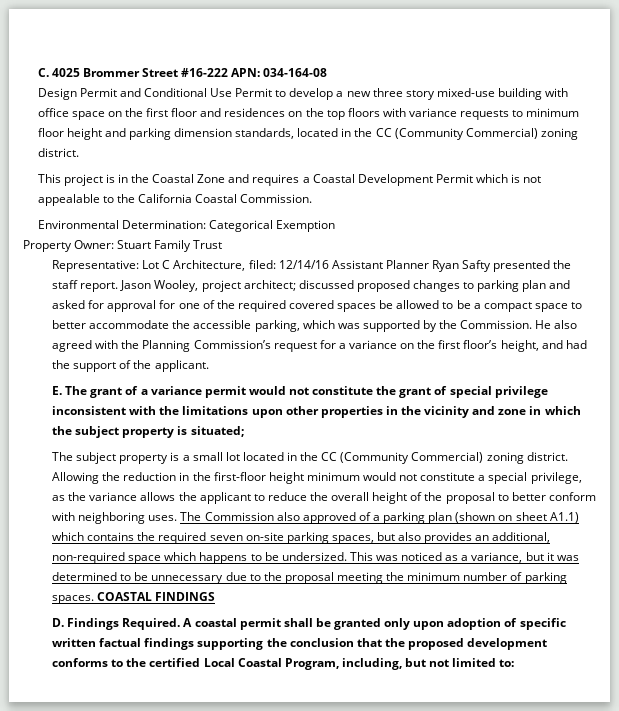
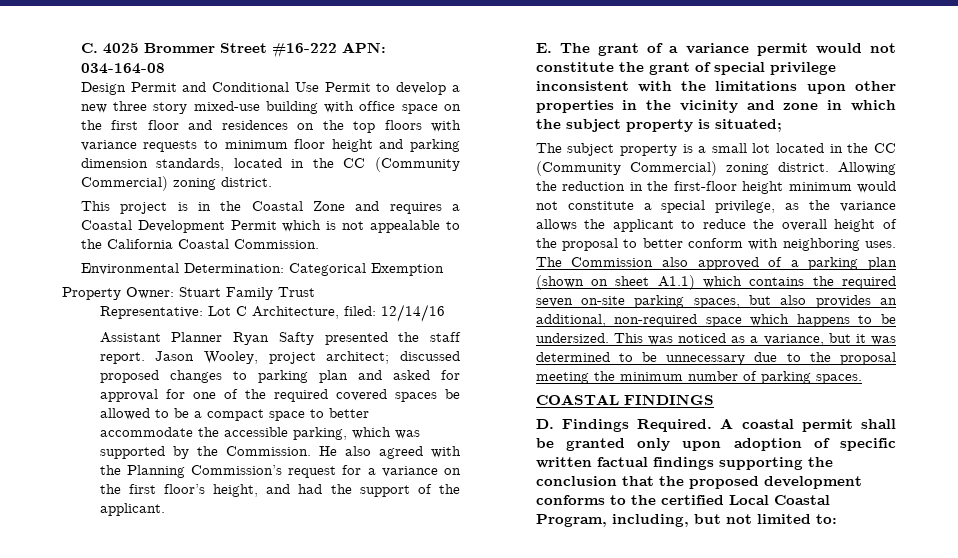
- Representative: Lot C Architecture, filed: 12/14/16 Assistant Planner Ryan Safty presented the staff report.
+ Representative: Lot C Architecture, filed: 12/14/16
+ Assistant Planner Ryan Safty presented the staff report.
- This was noticed as a variance, but it was determined to be unnecessary due to the proposal meeting the minimum number of parking spaces. COASTAL FINDINGS
+ This was noticed as a variance, but it was determined to be unnecessary due to the proposal meeting the minimum number of parking spaces.
+ COASTAL FINDINGS

